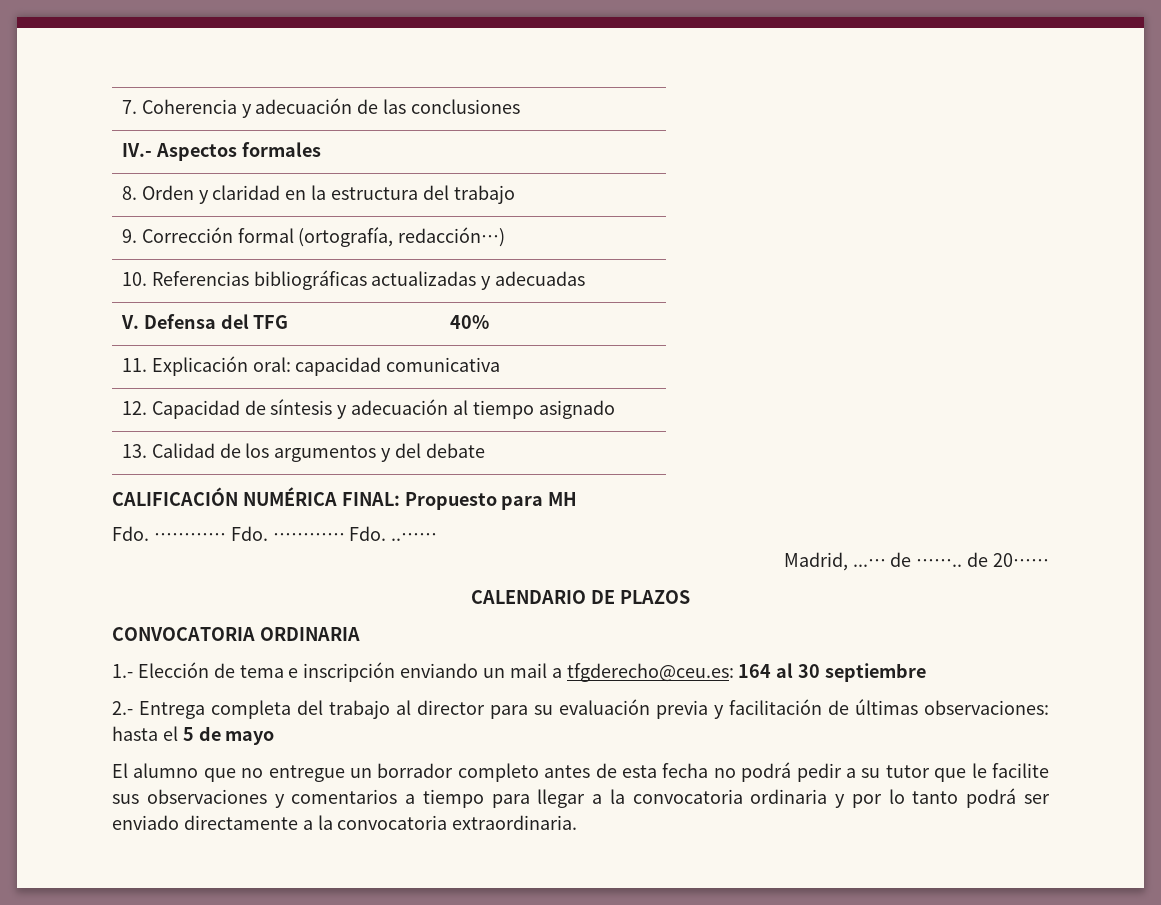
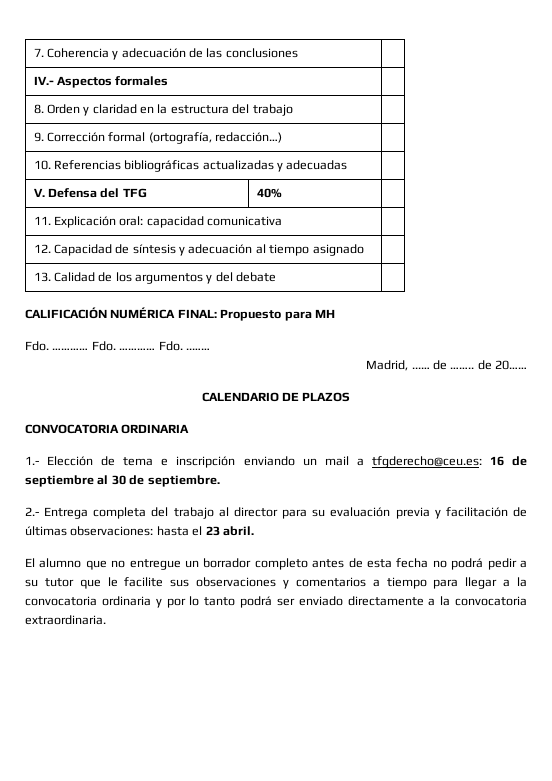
- 1.- Elección de tema e inscripción enviando un mail a tfgderecho@ceu.es: 164 al 30 septiembre
+ 1.- Elección de tema e inscripción enviando un mail a tfgderecho@ceu.es: 16 de septiembre al 30 de septiembre.
- 2.- Entrega completa del trabajo al director para su evaluación previa y facilitación de últimas observaciones: hasta el 5 de mayo
+ 2.- Entrega completa del trabajo al director para su evaluación previa y facilitación de últimas observaciones: hasta el 23 abril.

